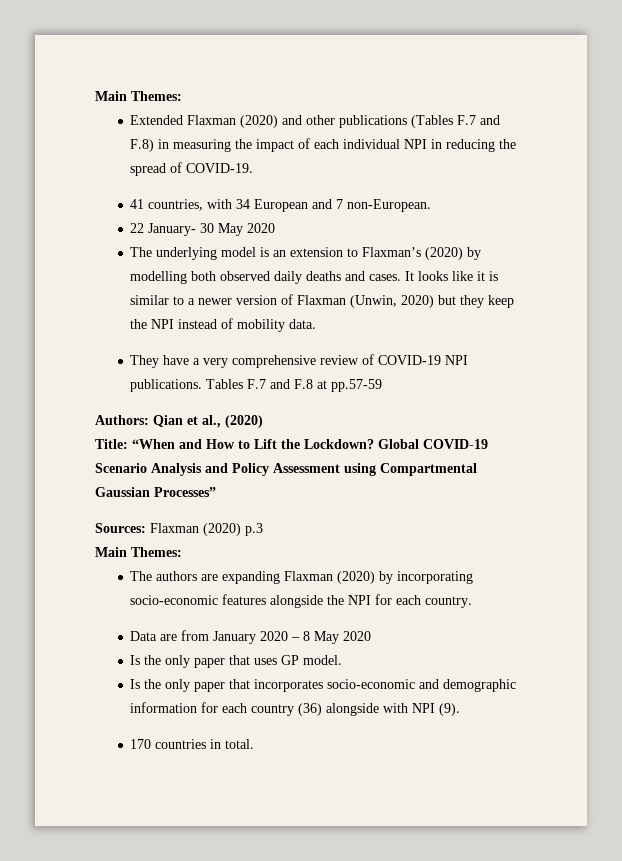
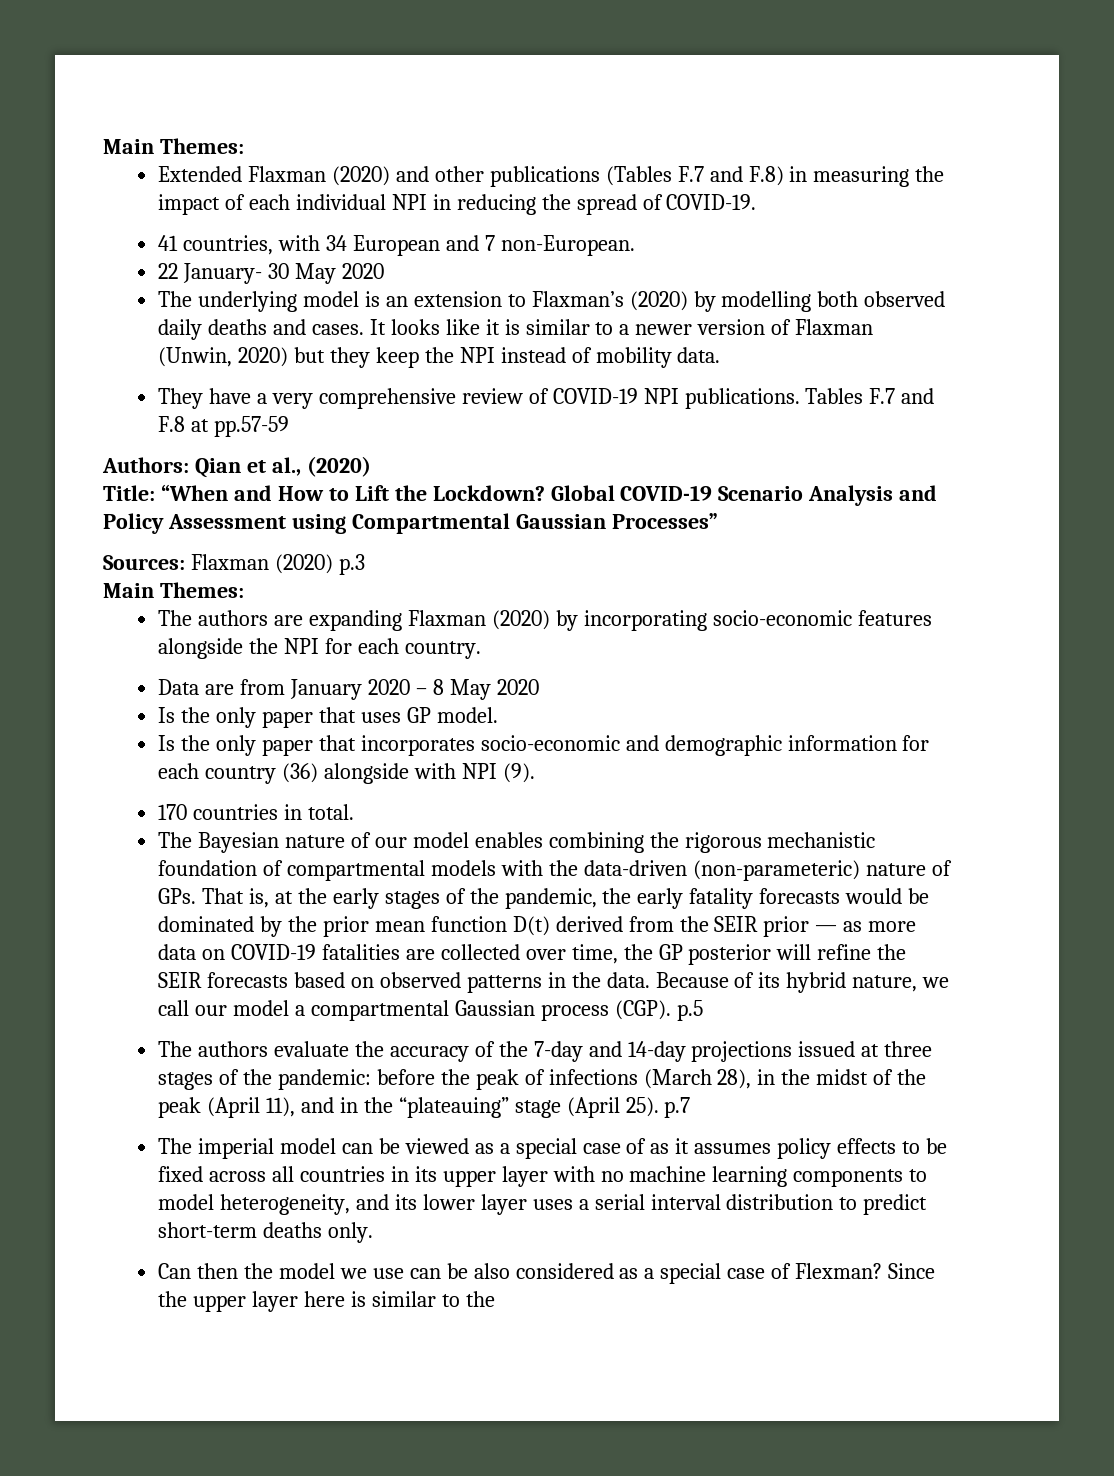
+ The Bayesian nature of our model enables combining the rigorous mechanistic foundation of compartmental models with the data-driven (non-parameteric) nature of GPs. That is, at the early stages of the pandemic, the early fatality forecasts would be dominated by the prior mean function D(t) derived from the SEIR prior — as more data on COVID-19 fatalities are collected over time, the GP posterior will refine the SEIR forecasts based on observed patterns in the data. Because of its hybrid nature, we call our model a compartmental Gaussian process (CGP). p.5
+ The authors evaluate the accuracy of the 7-day and 14-day projections issued at three stages of the pandemic: before the peak of infections (March 28), in the midst of the peak (April 11), and in the “plateauing” stage (April 25). p.7
+ The imperial model can be viewed as a special case of as it assumes policy effects to be fixed across all countries in its upper layer with no machine learning components to model heterogeneity, and its lower layer uses a serial interval distribution to predict short-term deaths only.
+ Can then the model we use can be also considered as a special case of Flexman? Since the upper layer here is similar to the

